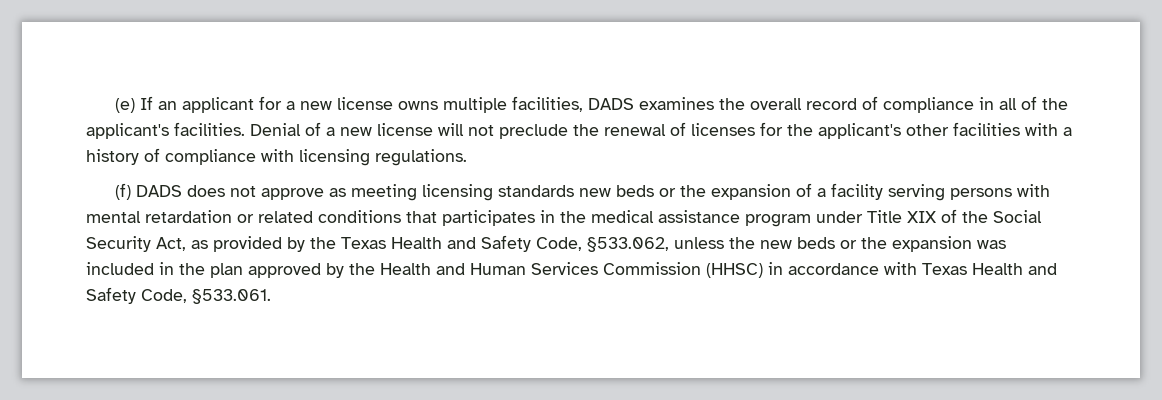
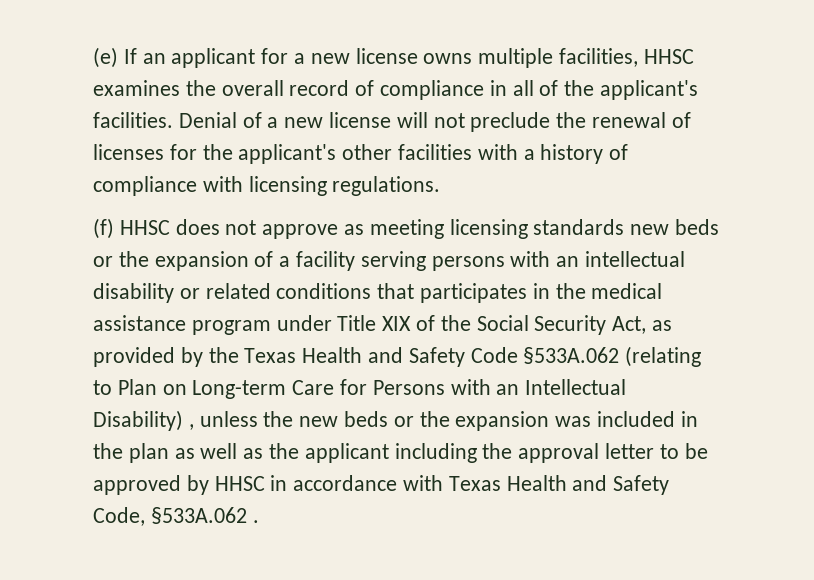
- (e) If an applicant for a new license owns multiple facilities, DADS examines the overall record of compliance in all of the applicant's facilities.
+ (e) If an applicant for a new license owns multiple facilities, HHSC examines the overall record of compliance in all of the applicant's facilities.
- (f) DADS does not approve as meeting licensing standards new beds or the expansion of a facility serving persons with mental retardation or related conditions that participates in the medical assistance program under Title XIX of the Social Security Act, as provided by the Texas Health and Safety Code, §533.062, unless the new beds or the expansion was included in the plan approved by the Health and Human Services Commission (HHSC) in accordance with Texas Health and Safety Code, §533.061.
+ (f) HHSC does not approve as meeting licensing standards new beds or the expansion of a facility serving persons with an intellectual disability or related conditions that participates in the medical assistance program under Title XIX of the Social Security Act, as provided by the Texas Health and Safety Code §533A.062 (relating to Plan on Long-term Care for Persons with an Intellectual Disability) , unless the new beds or the expansion was included in the plan as well as the applicant including the approval letter to be approved by HHSC in accordance with Texas Health and Safety Code, §533A.062 .

